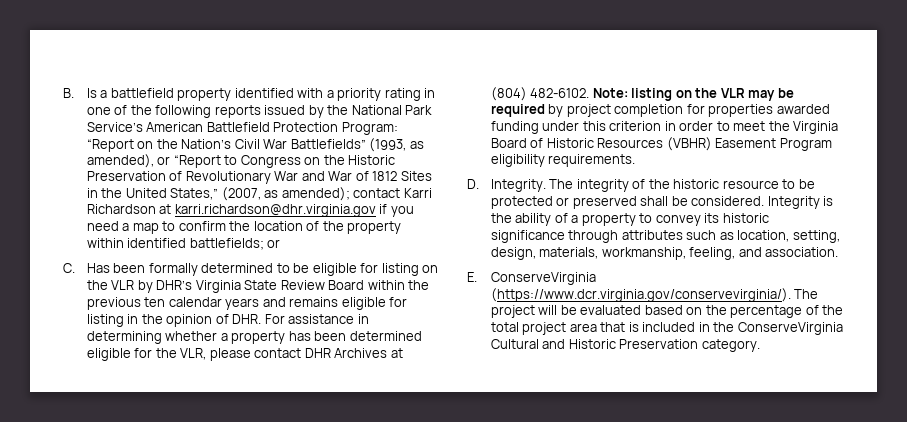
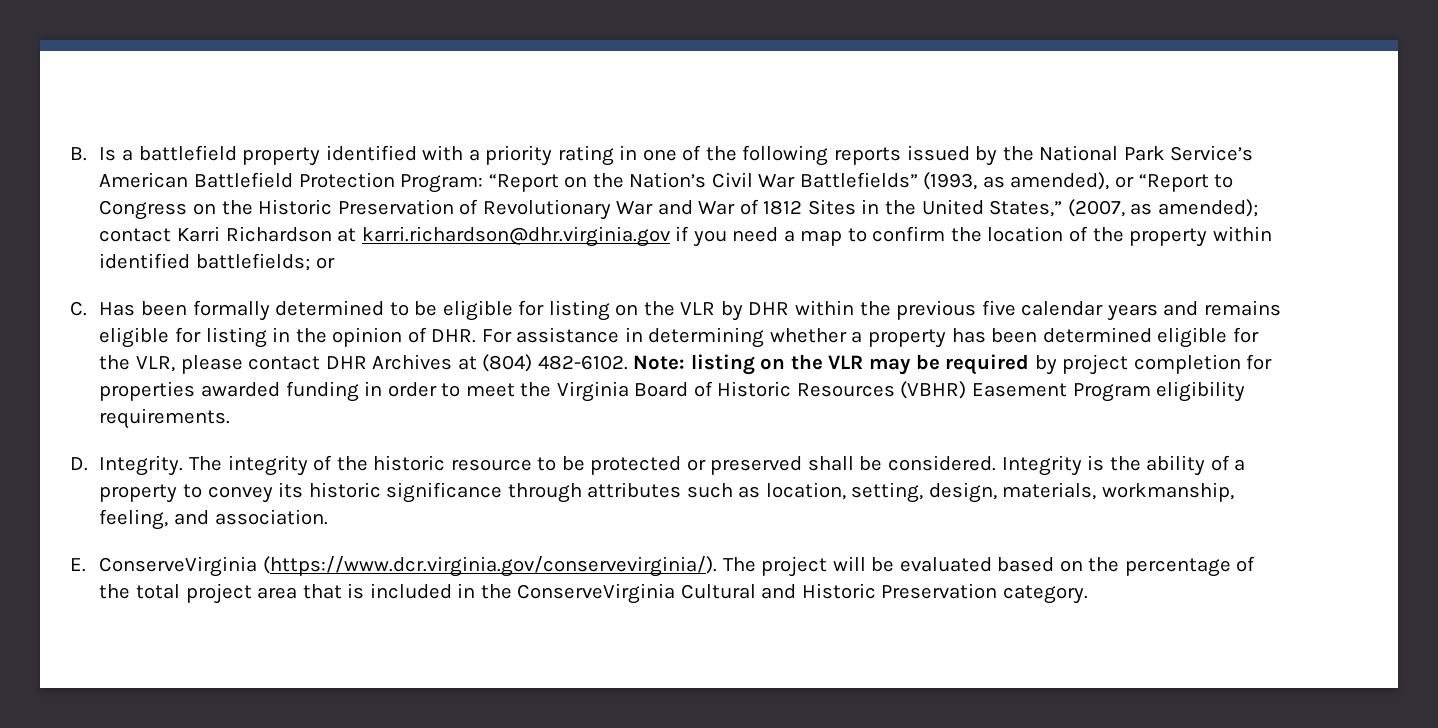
- C. Has been formally determined to be eligible for listing on the VLR by DHR’s Virginia State Review Board within the previous ten calendar years and remains eligible for listing in the opinion of DHR. For assistance in determining whether a property has been determined eligible for the VLR, please contact DHR Archives at (804) 482-6102.
+ C. Has been formally determined to be eligible for listing on the VLR by DHR within the previous five calendar years and remains eligible for listing in the opinion of DHR. For assistance in determining whether a property has been determined eligible for the VLR, please contact DHR Archives at (804) 482-6102.
- Note: listing on the VLR may be required by project completion for properties awarded funding under this criterion in order to meet the Virginia Board of Historic Resources (VBHR) Easement Program eligibility requirements.
+ Note: listing on the VLR may be required by project completion for properties awarded funding in order to meet the Virginia Board of Historic Resources (VBHR) Easement Program eligibility requirements.

